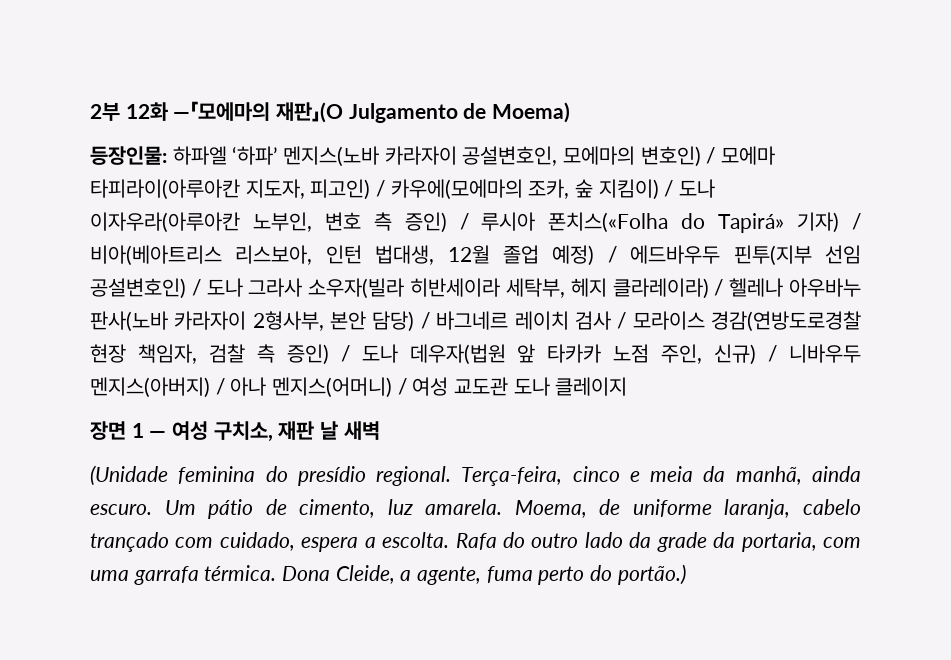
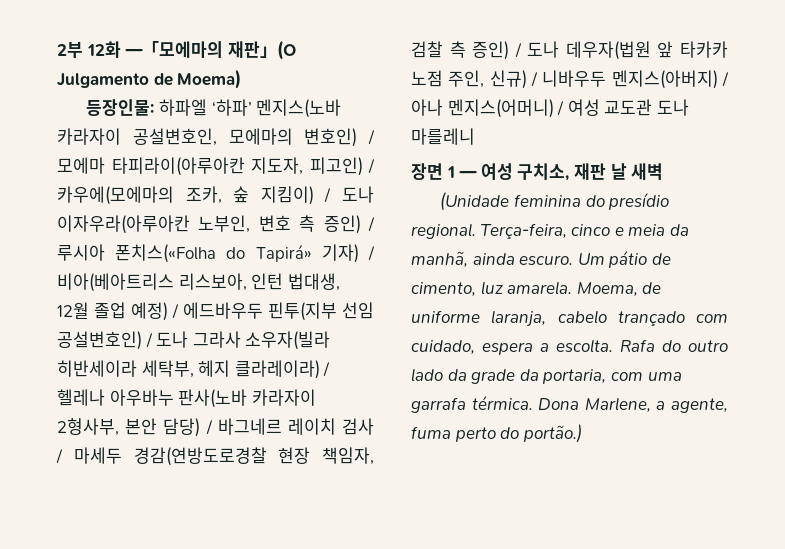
- 하파엘 ‘하파’ 멘지스(노바 카라자이 공설변호인, 모에마의 변호인) / 모에마 타피라이(아루아칸 지도자, 피고인) / 카우에(모에마의 조카, 숲 지킴이) / 도나 이자우라(아루아칸 노부인, 변호 측 증인) / 루시아 폰치스(«Folha do Tapirá» 기자) / 비아(베아트리스 리스보아, 인턴 법대생, 12월 졸업 예정) / 에드바우두 핀투(지부 선임 공설변호인) / 도나 그라사 소우자(빌라 히반세이라 세탁부, 헤지 클라레이라) / 헬레나 아우바누 판사(노바 카라자이 2형사부, 본안 담당) / 바그네르 레이치 검사 / 모라이스 경감(연방도로경찰 현장 책임자, 검찰 측 증인) / 도나 데우자(법원 앞 타카카 노점 주인, 신규) / 니바우두 멘지스(아버지) / 아나 멘지스(어머니) / 여성 교도관 도나 클레이지
+ 하파엘 ‘하파’ 멘지스(노바 카라자이 공설변호인, 모에마의 변호인) / 모에마 타피라이(아루아칸 지도자, 피고인) / 카우에(모에마의 조카, 숲 지킴이) / 도나 이자우라(아루아칸 노부인, 변호 측 증인) / 루시아 폰치스(«Folha do Tapirá» 기자) / 비아(베아트리스 리스보아, 인턴 법대생, 12월 졸업 예정) / 에드바우두 핀투(지부 선임 공설변호인) / 도나 그라사 소우자(빌라 히반세이라 세탁부, 헤지 클라레이라) / 헬레나 아우바누 판사(노바 카라자이 2형사부, 본안 담당) / 바그네르 레이치 검사 / 마세두 경감(연방도로경찰 현장 책임자, 검찰 측 증인) / 도나 데우자(법원 앞 타카카 노점 주인, 신규) / 니바우두 멘지스(아버지) / 아나 멘지스(어머니) / 여성 교도관 도나 마를레니
- Dona Cleide, a agente, fuma perto do portão.)
+ Dona Marlene, a agente, fuma perto do portão.)

